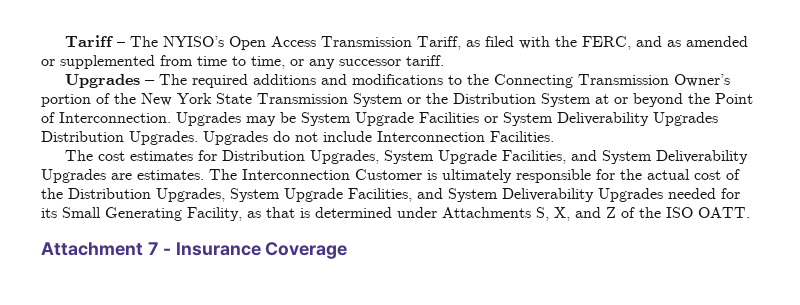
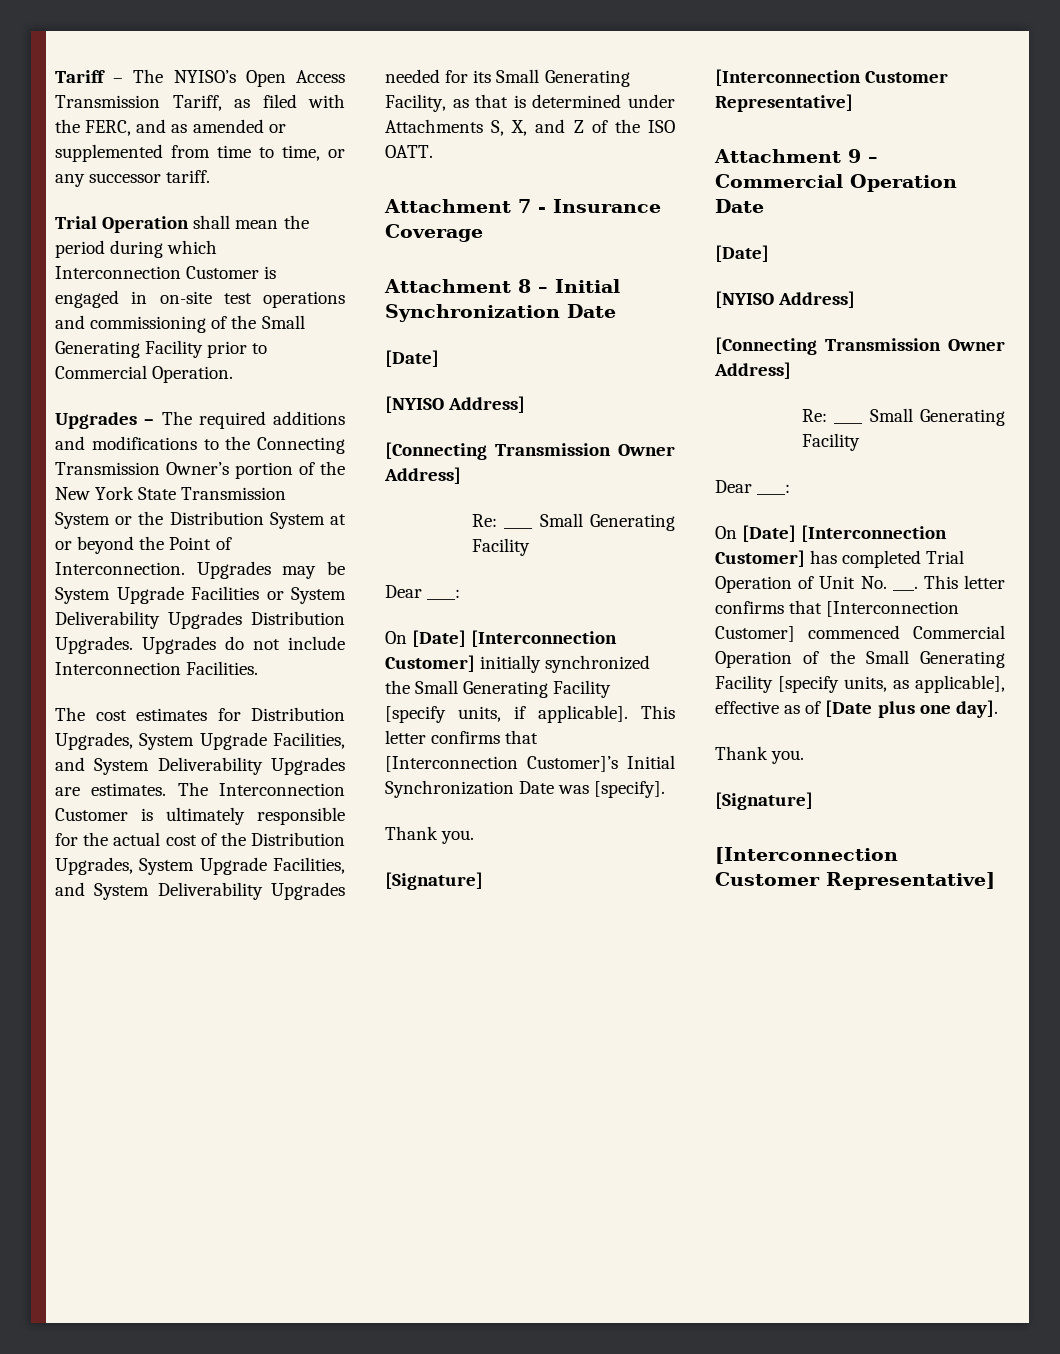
+ Trial Operation shall mean the period during which Interconnection Customer is engaged in on-site test operations and commissioning of the Small Generating Facility prior to Commercial Operation.
+ Attachment 8 – Initial Synchronization Date
+ [Date]
+ [NYISO Address]
+ [Connecting Transmission Owner Address]
+ Re: ____ Small Generating Facility
+ Dear ____:
+ On [Date] [Interconnection Customer] initially synchronized the Small Generating Facility [specify units, if applicable]. This letter confirms that [Interconnection Customer]’s Initial Synchronization Date was [specify].
+ Thank you.
+ [Signature]
+ [Interconnection Customer Representative]
+ Attachment 9 – Commercial Operation Date
+ [Date]
+ [NYISO Address]
+ [Connecting Transmission Owner Address]
+ Re: ____ Small Generating Facility
+ Dear ____:
+ On [Date] [Interconnection Customer] has completed Trial Operation of Unit No. ___. This letter confirms that [Interconnection Customer] commenced Commercial Operation of the Small Generating Facility [specify units, as applicable], effective as of [Date plus one day].
+ Thank you.
+ [Signature]
+ [Interconnection Customer Representative]

